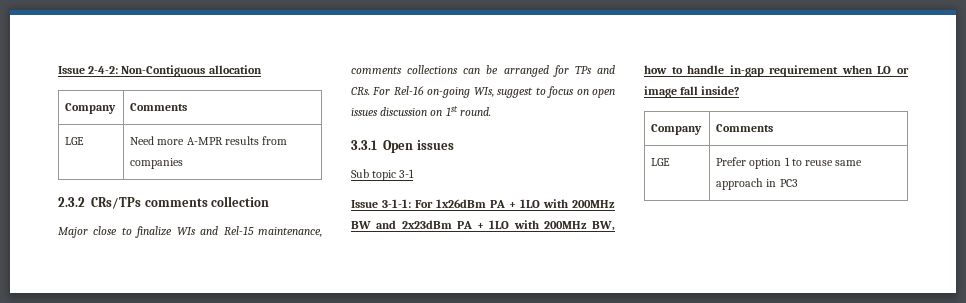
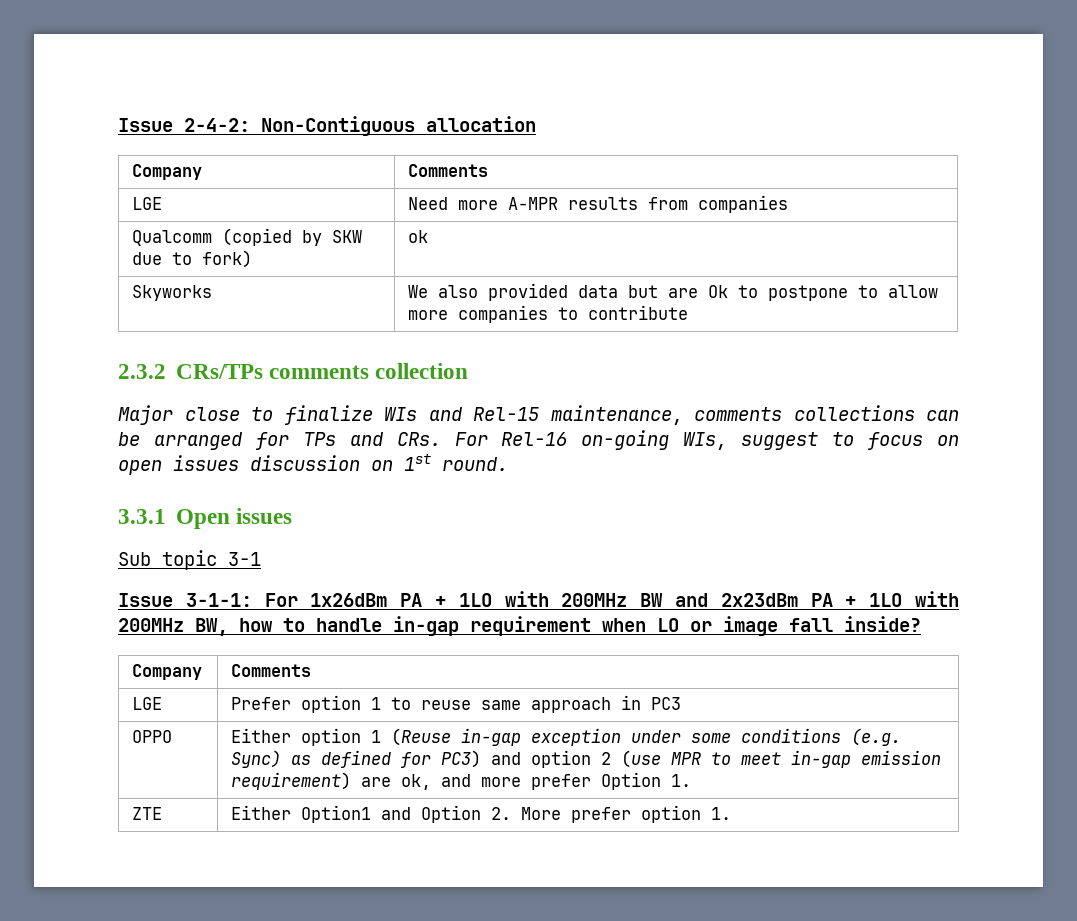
+ Qualcomm (copied by SKW due to fork) | ok
+ Skyworks | We also provided data but are Ok to postpone to allow more companies to contribute
+ OPPO | Either option 1 (Reuse in-gap exception under some conditions (e.g. Sync) as defined for PC3) and option 2 (use MPR to meet in-gap emission requirement) are ok, and more prefer Option 1.
+ ZTE | Either Option1 and Option 2. More prefer option 1.

